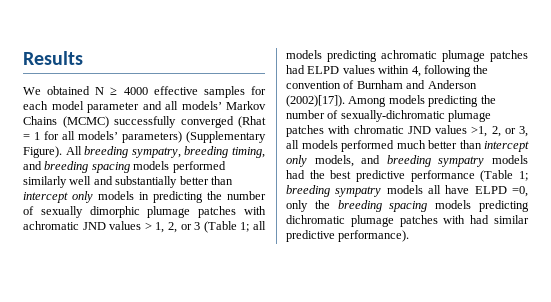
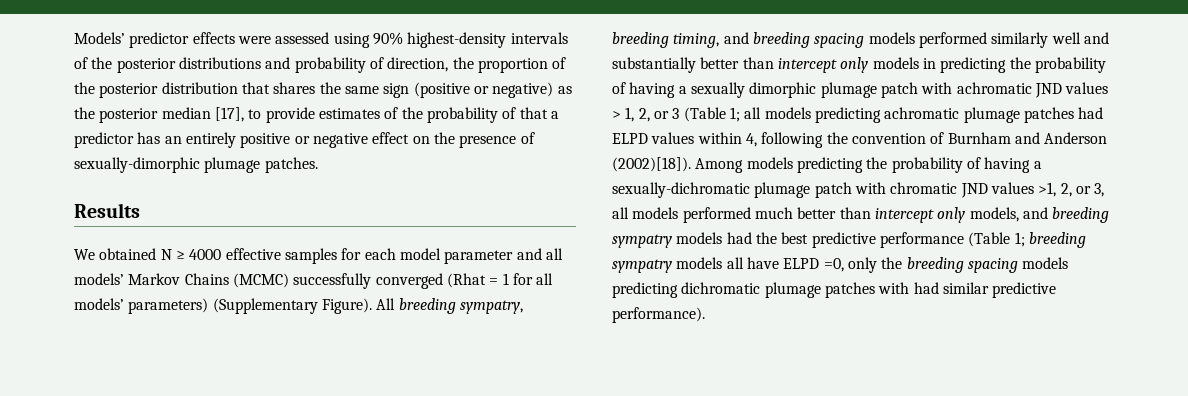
+ Models’ predictor effects were assessed using 90% highest-density intervals of the posterior distributions and probability of direction, the proportion of the posterior distribution that shares the same sign (positive or negative) as the posterior median [17], to provide estimates of the probability of that a predictor has an entirely positive or negative effect on the presence of sexually-dimorphic plumage patches.
- All breeding sympatry, breeding timing, and breeding spacing models performed similarly well and substantially better than intercept only models in predicting the number of sexually dimorphic plumage patches with achromatic JND values > 1, 2, or 3 (Table 1; all models predicting achromatic plumage patches had ELPD values within 4, following the convention of Burnham and Anderson (2002)[17]).
+ All breeding sympatry, breeding timing, and breeding spacing models performed similarly well and substantially better than intercept only models in predicting the probability of having a sexually dimorphic plumage patch with achromatic JND values > 1, 2, or 3 (Table 1; all models predicting achromatic plumage patches had ELPD values within 4, following the convention of Burnham and Anderson (2002)[18]).
- Among models predicting the number of sexually-dichromatic plumage patches with chromatic JND values >1, 2, or 3, all models performed much better than intercept only models, and breeding sympatry models had the best predictive performance (Table 1; breeding sympatry models all have ELPD =0, only the breeding spacing models predicting dichromatic plumage patches with had similar predictive performance).
+ Among models predicting the probability of having a sexually-dichromatic plumage patch with chromatic JND values >1, 2, or 3, all models performed much better than intercept only models, and breeding sympatry models had the best predictive performance (Table 1; breeding sympatry models all have ELPD =0, only the breeding spacing models predicting dichromatic plumage patches with had similar predictive performance).

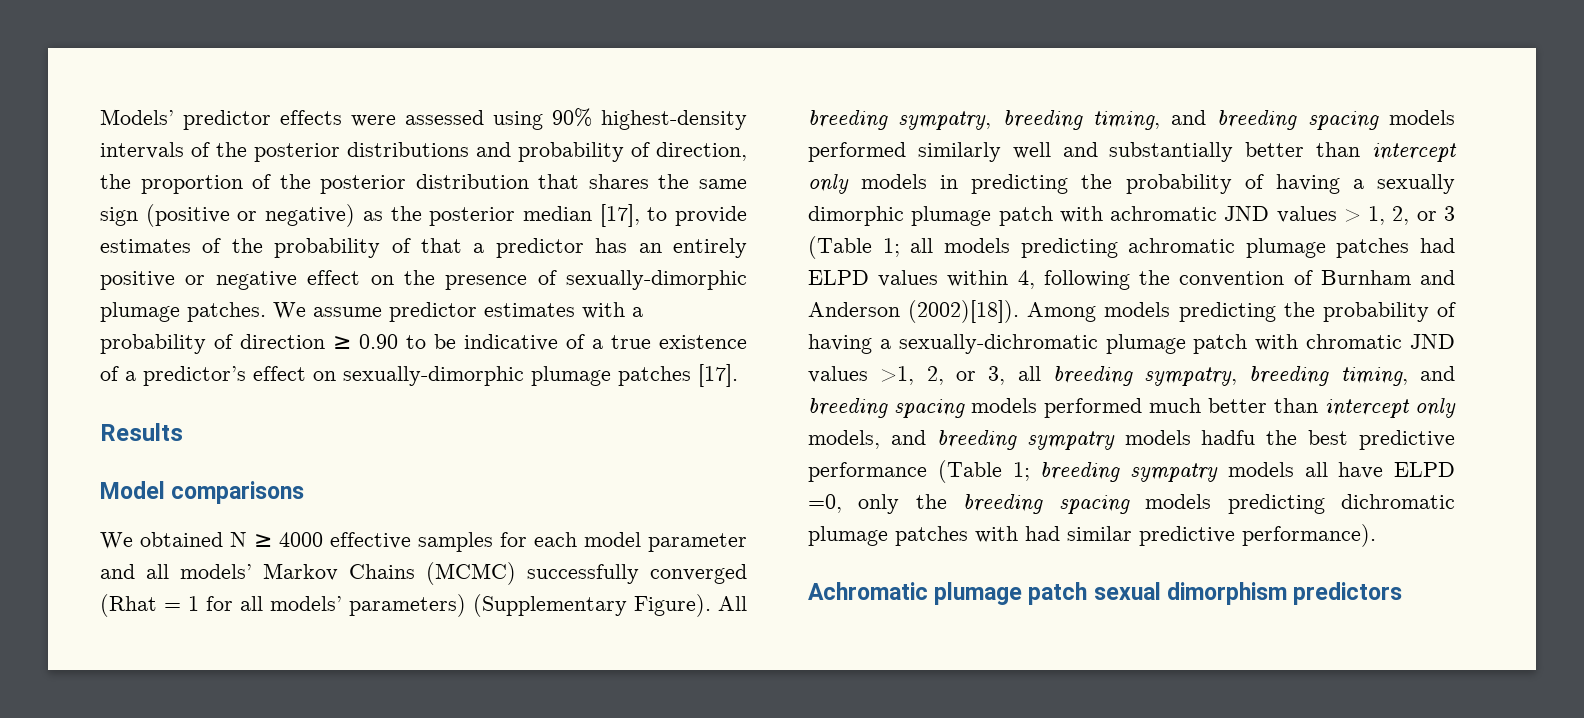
+ We assume predictor estimates with a probability of direction ≥ 0.90 to be indicative of a true existence of a predictor’s effect on sexually-dimorphic plumage patches [17].
+ Model comparisons
- Among models predicting the probability of having a sexually-dichromatic plumage patch with chromatic JND values >1, 2, or 3, all models performed much better than intercept only models, and breeding sympatry models had the best predictive performance (Table 1; breeding sympatry models all have ELPD =0, only the breeding spacing models predicting dichromatic plumage patches with had similar predictive performance).
+ Among models predicting the probability of having a sexually-dichromatic plumage patch with chromatic JND values >1, 2, or 3, all breeding sympatry, breeding timing, and breeding spacing models performed much better than intercept only models, and breeding sympatry models hadfu the best predictive performance (Table 1; breeding sympatry models all have ELPD =0, only the breeding spacing models predicting dichromatic plumage patches with had similar predictive performance).
+ Achromatic plumage patch sexual dimorphism predictors

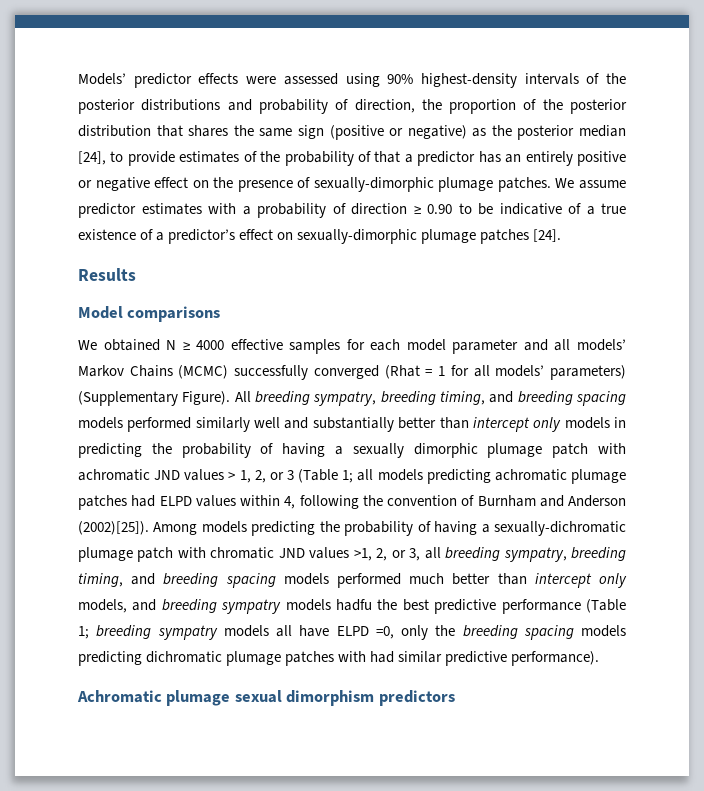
- Models’ predictor effects were assessed using 90% highest-density intervals of the posterior distributions and probability of direction, the proportion of the posterior distribution that shares the same sign (positive or negative) as the posterior median [17], to provide estimates of the probability of that a predictor has an entirely positive or negative effect on the presence of sexually-dimorphic plumage patches.
+ Models’ predictor effects were assessed using 90% highest-density intervals of the posterior distributions and probability of direction, the proportion of the posterior distribution that shares the same sign (positive or negative) as the posterior median [24], to provide estimates of the probability of that a predictor has an entirely positive or negative effect on the presence of sexually-dimorphic plumage patches.
- We assume predictor estimates with a probability of direction ≥ 0.90 to be indicative of a true existence of a predictor’s effect on sexually-dimorphic plumage patches [17].
+ We assume predictor estimates with a probability of direction ≥ 0.90 to be indicative of a true existence of a predictor’s effect on sexually-dimorphic plumage patches [24].
- All breeding sympatry, breeding timing, and breeding spacing models performed similarly well and substantially better than intercept only models in predicting the probability of having a sexually dimorphic plumage patch with achromatic JND values > 1, 2, or 3 (Table 1; all models predicting achromatic plumage patches had ELPD values within 4, following the convention of Burnham and Anderson (2002)[18]).
+ All breeding sympatry, breeding timing, and breeding spacing models performed similarly well and substantially better than intercept only models in predicting the probability of having a sexually dimorphic plumage patch with achromatic JND values > 1, 2, or 3 (Table 1; all models predicting achromatic plumage patches had ELPD values within 4, following the convention of Burnham and Anderson (2002)[25]).
- Achromatic plumage patch sexual dimorphism predictors
+ Achromatic plumage sexual dimorphism predictors

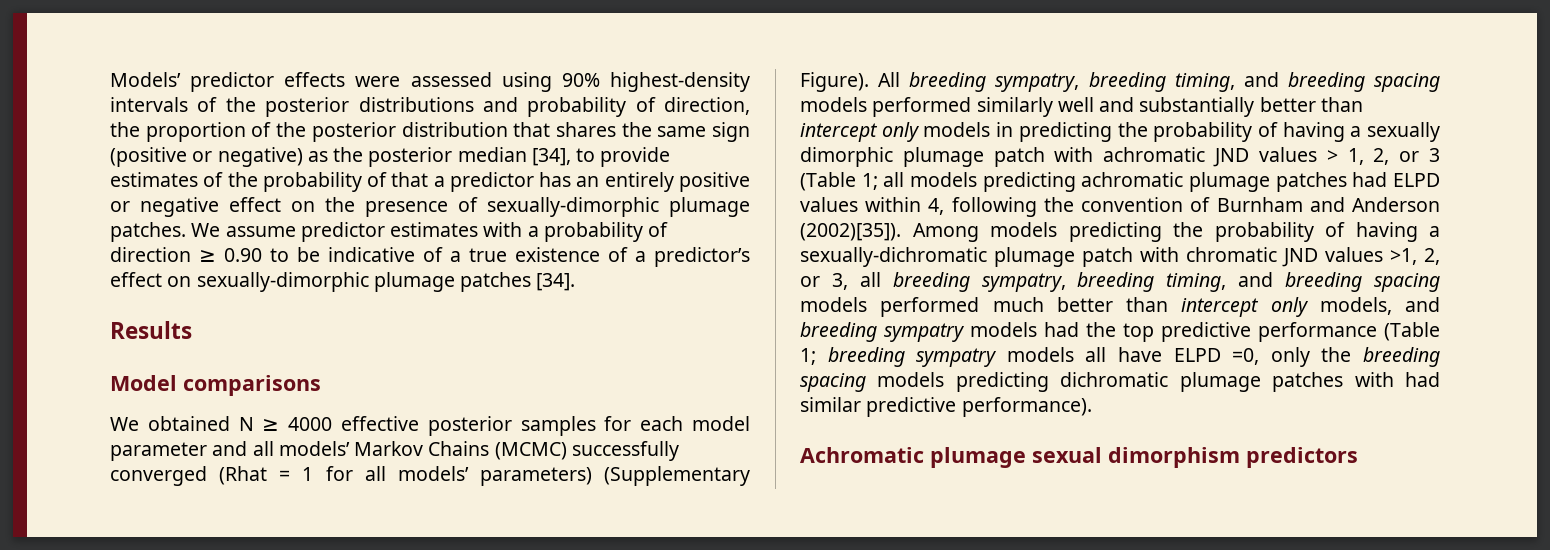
- Models’ predictor effects were assessed using 90% highest-density intervals of the posterior distributions and probability of direction, the proportion of the posterior distribution that shares the same sign (positive or negative) as the posterior median [24], to provide estimates of the probability of that a predictor has an entirely positive or negative effect on the presence of sexually-dimorphic plumage patches.
+ Models’ predictor effects were assessed using 90% highest-density intervals of the posterior distributions and probability of direction, the proportion of the posterior distribution that shares the same sign (positive or negative) as the posterior median [34], to provide estimates of the probability of that a predictor has an entirely positive or negative effect on the presence of sexually-dimorphic plumage patches.
- We assume predictor estimates with a probability of direction ≥ 0.90 to be indicative of a true existence of a predictor’s effect on sexually-dimorphic plumage patches [24].
+ We assume predictor estimates with a probability of direction ≥ 0.90 to be indicative of a true existence of a predictor’s effect on sexually-dimorphic plumage patches [34].
- We obtained N ≥ 4000 effective samples for each model parameter and all models’ Markov Chains (MCMC) successfully converged (Rhat = 1 for all models’ parameters) (Supplementary Figure).
+ We obtained N ≥ 4000 effective posterior samples for each model parameter and all models’ Markov Chains (MCMC) successfully converged (Rhat = 1 for all models’ parameters) (Supplementary Figure).
- All breeding sympatry, breeding timing, and breeding spacing models performed similarly well and substantially better than intercept only models in predicting the probability of having a sexually dimorphic plumage patch with achromatic JND values > 1, 2, or 3 (Table 1; all models predicting achromatic plumage patches had ELPD values within 4, following the convention of Burnham and Anderson (2002)[25]).
+ All breeding sympatry, breeding timing, and breeding spacing models performed similarly well and substantially better than intercept only models in predicting the probability of having a sexually dimorphic plumage patch with achromatic JND values > 1, 2, or 3 (Table 1; all models predicting achromatic plumage patches had ELPD values within 4, following the convention of Burnham and Anderson (2002)[35]).
- Among models predicting the probability of having a sexually-dichromatic plumage patch with chromatic JND values >1, 2, or 3, all breeding sympatry, breeding timing, and breeding spacing models performed much better than intercept only models, and breeding sympatry models hadfu the best predictive performance (Table 1;
+ Among models predicting the probability of having a sexually-dichromatic plumage patch with chromatic JND values >1, 2, or 3, all breeding sympatry, breeding timing, and breeding spacing models performed much better than intercept only models, and breeding sympatry models had the top predictive performance (Table 1;

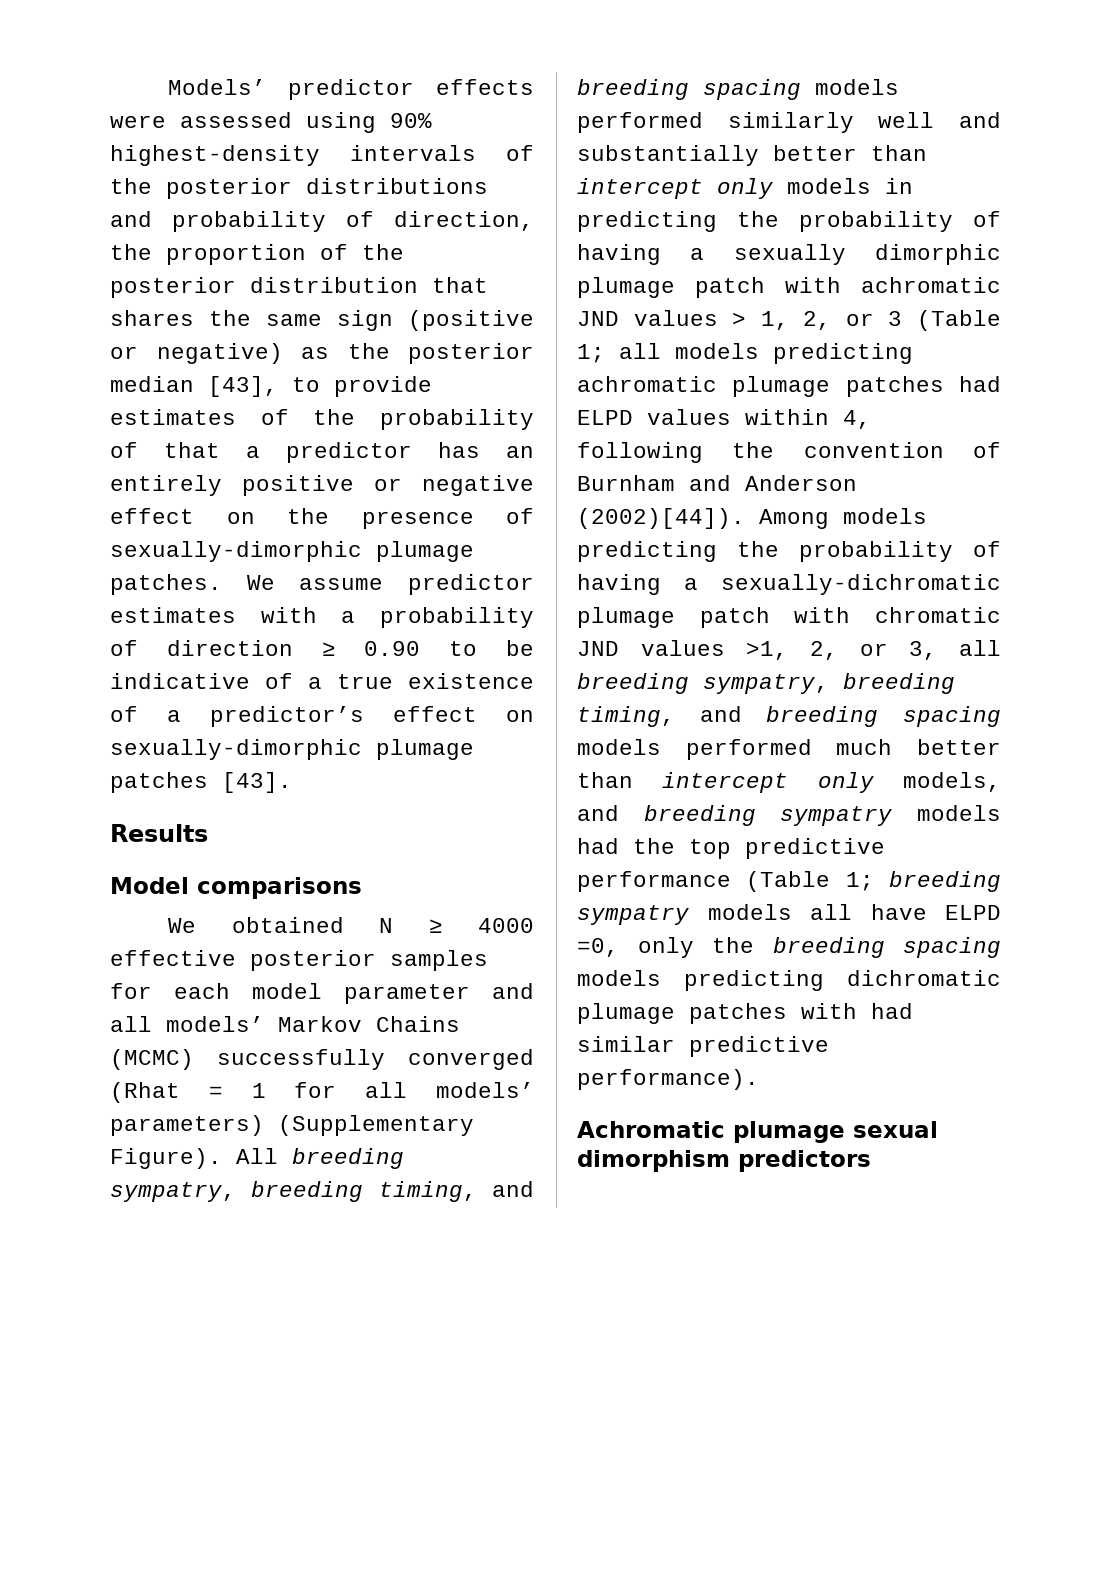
- Models’ predictor effects were assessed using 90% highest-density intervals of the posterior distributions and probability of direction, the proportion of the posterior distribution that shares the same sign (positive or negative) as the posterior median [34], to provide estimates of the probability of that a predictor has an entirely positive or negative effect on the presence of sexually-dimorphic plumage patches.
+ Models’ predictor effects were assessed using 90% highest-density intervals of the posterior distributions and probability of direction, the proportion of the posterior distribution that shares the same sign (positive or negative) as the posterior median [43], to provide estimates of the probability of that a predictor has an entirely positive or negative effect on the presence of sexually-dimorphic plumage patches.
- We assume predictor estimates with a probability of direction ≥ 0.90 to be indicative of a true existence of a predictor’s effect on sexually-dimorphic plumage patches [34].
+ We assume predictor estimates with a probability of direction ≥ 0.90 to be indicative of a true existence of a predictor’s effect on sexually-dimorphic plumage patches [43].
- All breeding sympatry, breeding timing, and breeding spacing models performed similarly well and substantially better than intercept only models in predicting the probability of having a sexually dimorphic plumage patch with achromatic JND values > 1, 2, or 3 (Table 1; all models predicting achromatic plumage patches had ELPD values within 4, following the convention of Burnham and Anderson (2002)[35]).
+ All breeding sympatry, breeding timing, and breeding spacing models performed similarly well and substantially better than intercept only models in predicting the probability of having a sexually dimorphic plumage patch with achromatic JND values > 1, 2, or 3 (Table 1; all models predicting achromatic plumage patches had ELPD values within 4, following the convention of Burnham and Anderson (2002)[44]).

